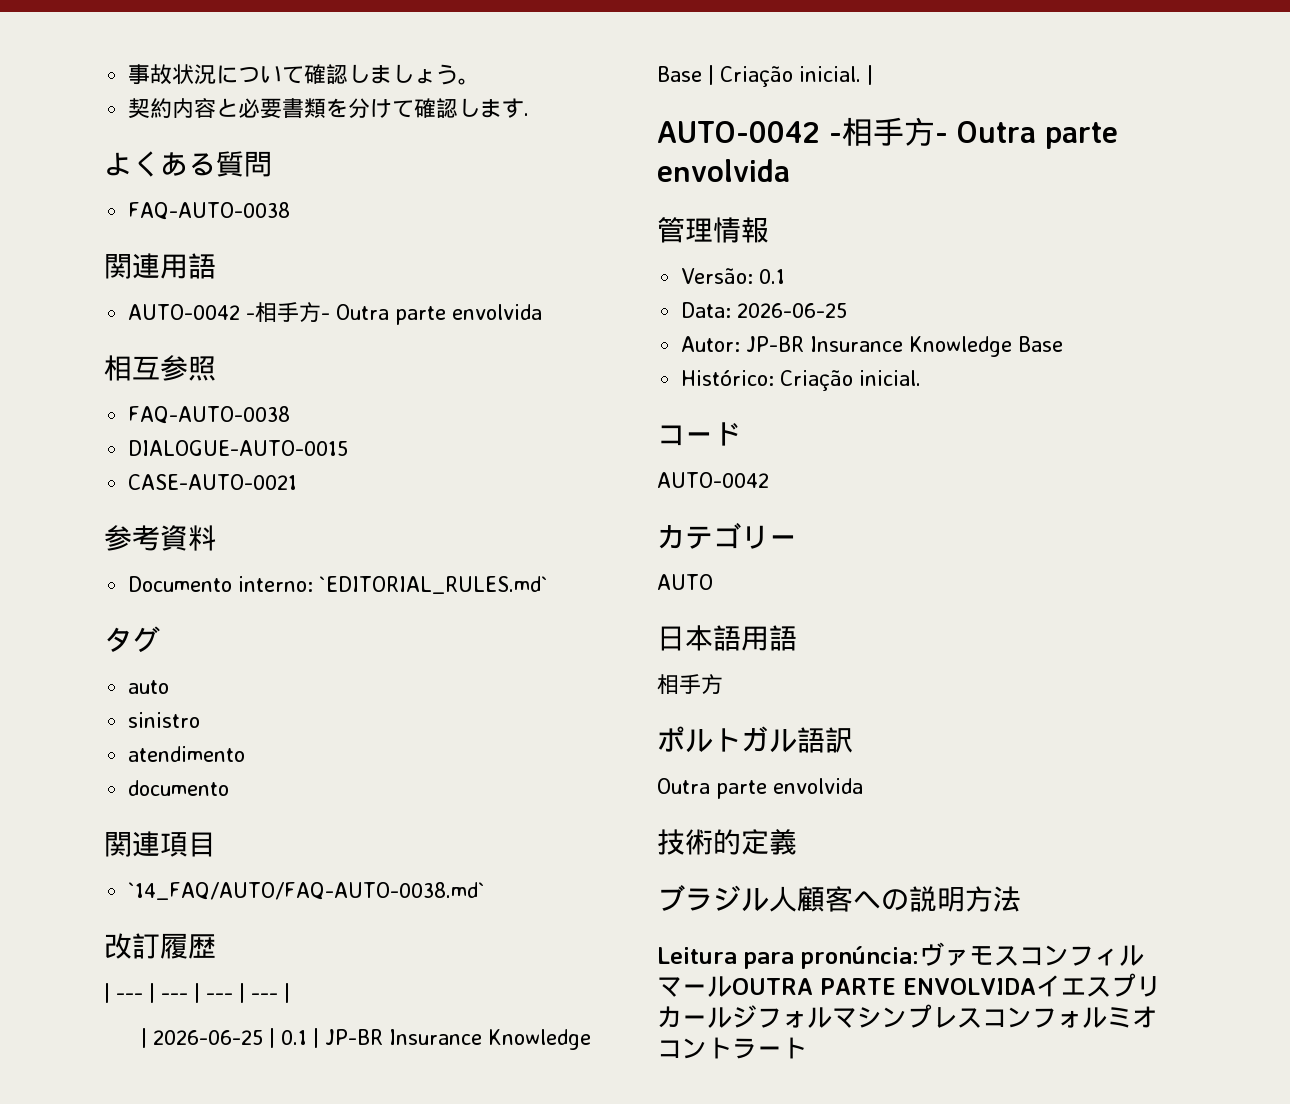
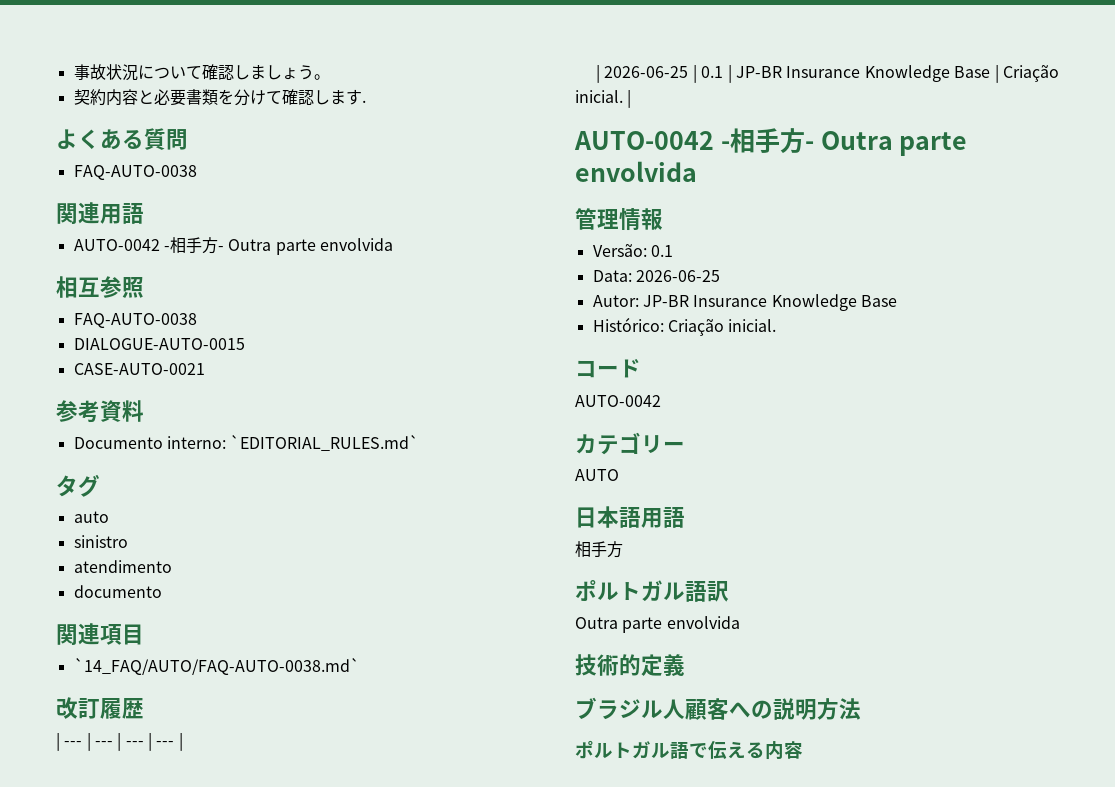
- Leitura para pronúncia:ヴァモスコンフィルマールOUTRA PARTE ENVOLVIDAイエスプリカールジフォルマシンプレスコンフォルミオコントラート
+ ポルトガル語で伝える内容

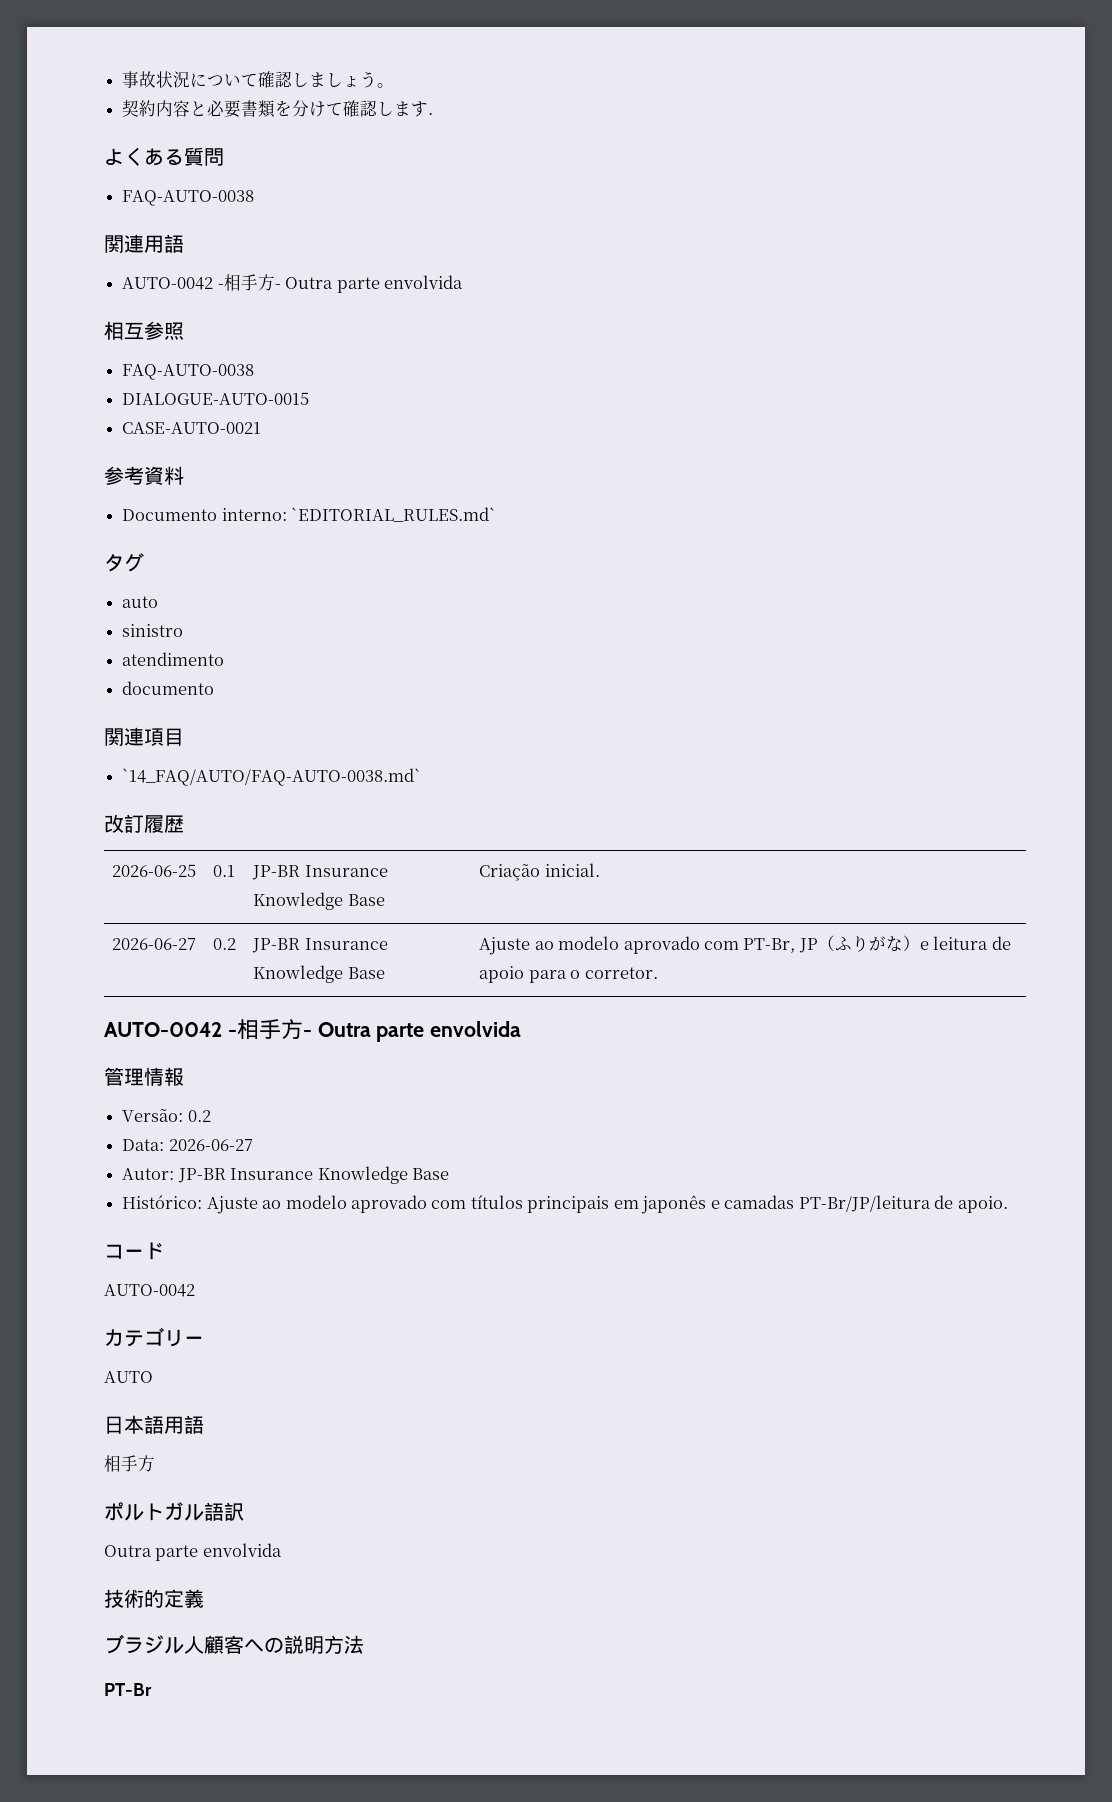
- | --- | --- | --- | --- |
- | 2026-06-25 | 0.1 | JP-BR Insurance Knowledge Base | Criação inicial. |
+ 2026-06-25 | 0.1 | JP-BR Insurance Knowledge Base | Criação inicial.
+ 2026-06-27 | 0.2 | JP-BR Insurance Knowledge Base | Ajuste ao modelo aprovado com PT-Br, JP（ふりがな）e leitura de apoio para o corretor.
- Versão: 0.1
+ Versão: 0.2
- Data: 2026-06-25
+ Data: 2026-06-27
- Histórico: Criação inicial.
+ Histórico: Ajuste ao modelo aprovado com títulos principais em japonês e camadas PT-Br/JP/leitura de apoio.
- ポルトガル語で伝える内容
+ PT-Br

